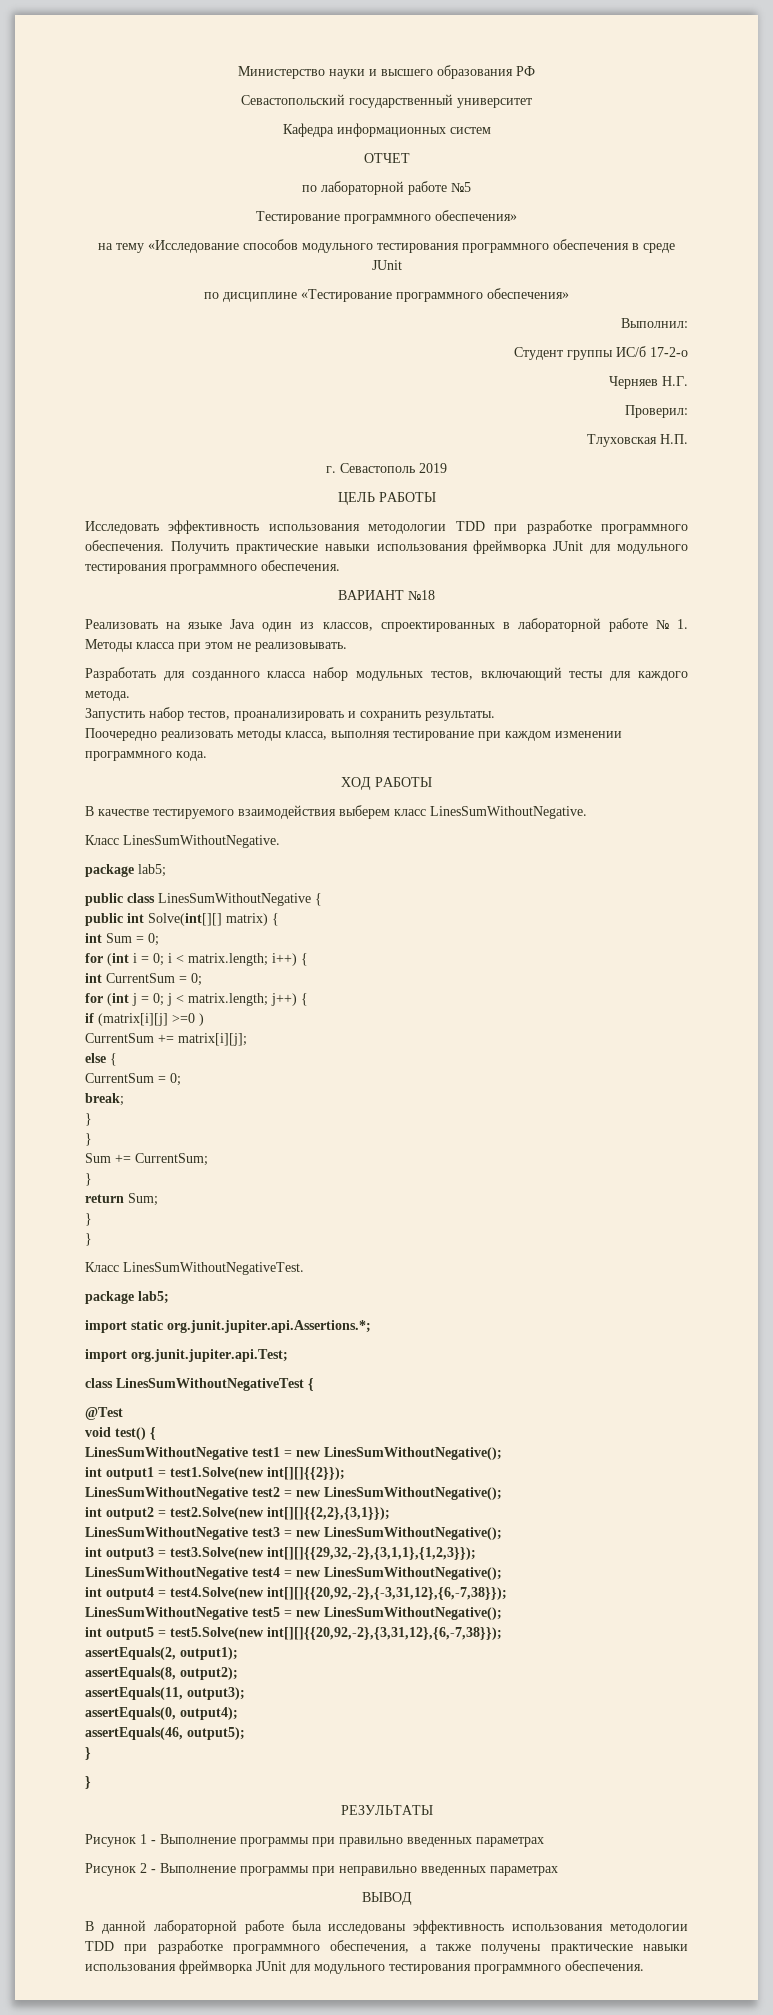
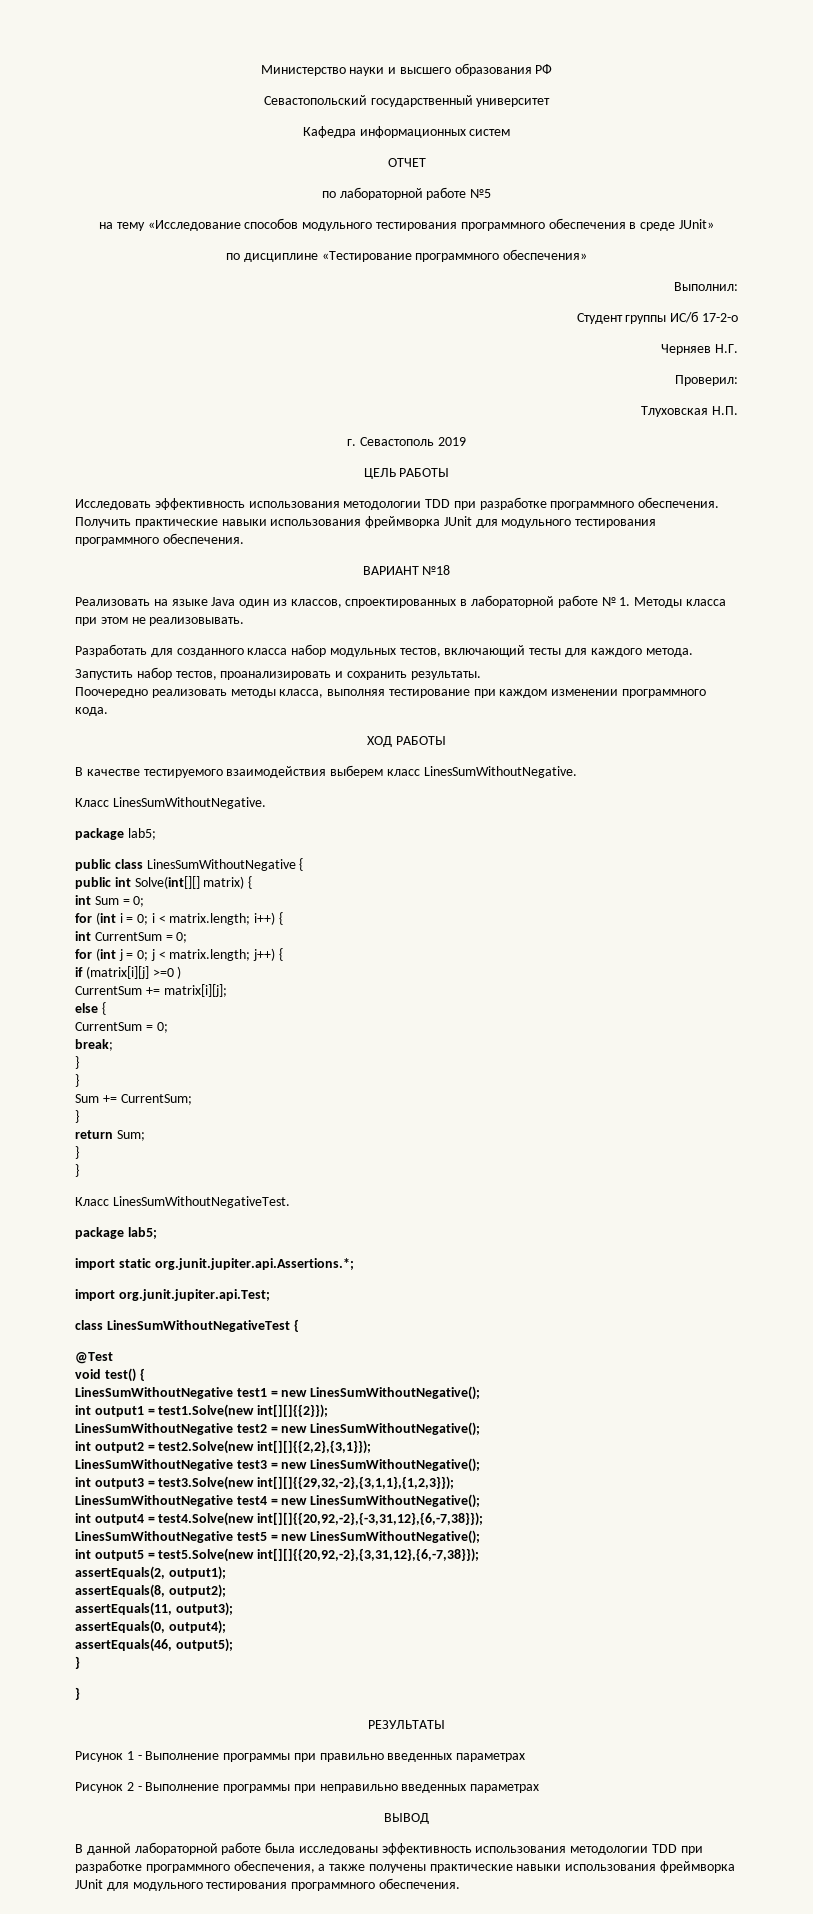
- Тестирование программного обеспечения»
- на тему «Исследование способов модульного тестирования программного обеспечения в среде JUnit
+ на тему «Исследование способов модульного тестирования программного обеспечения в среде JUnit»

